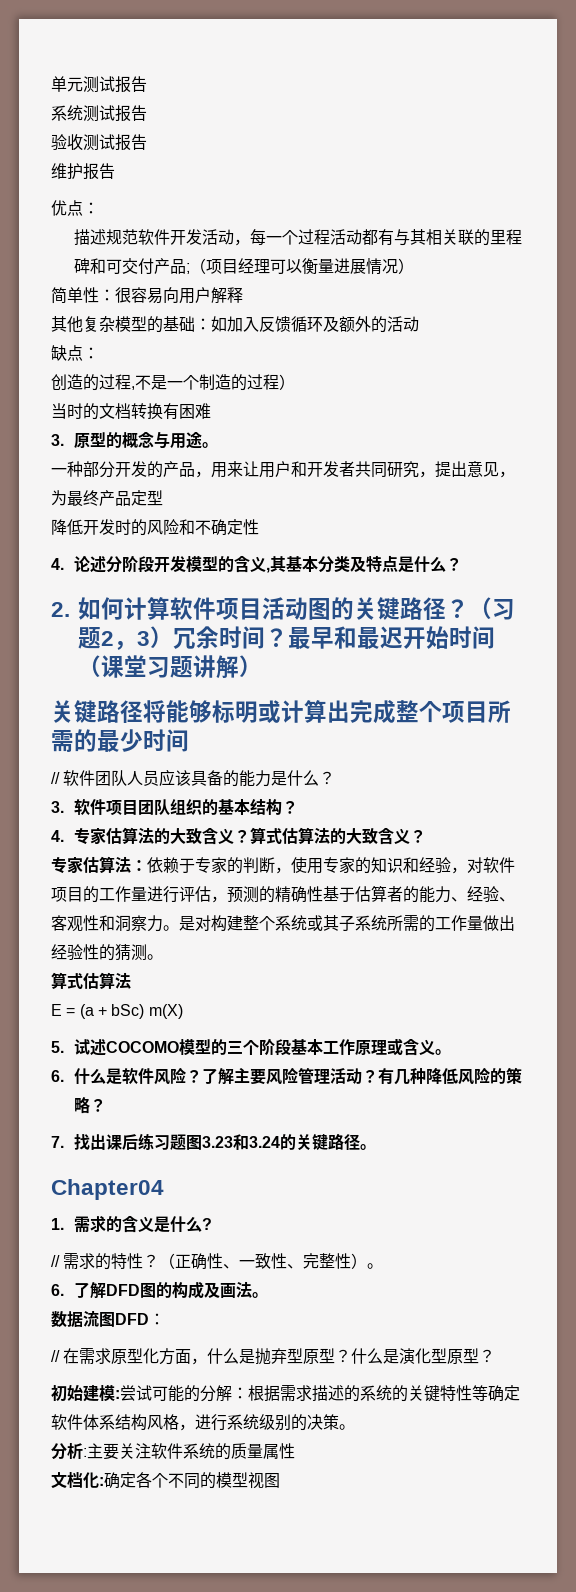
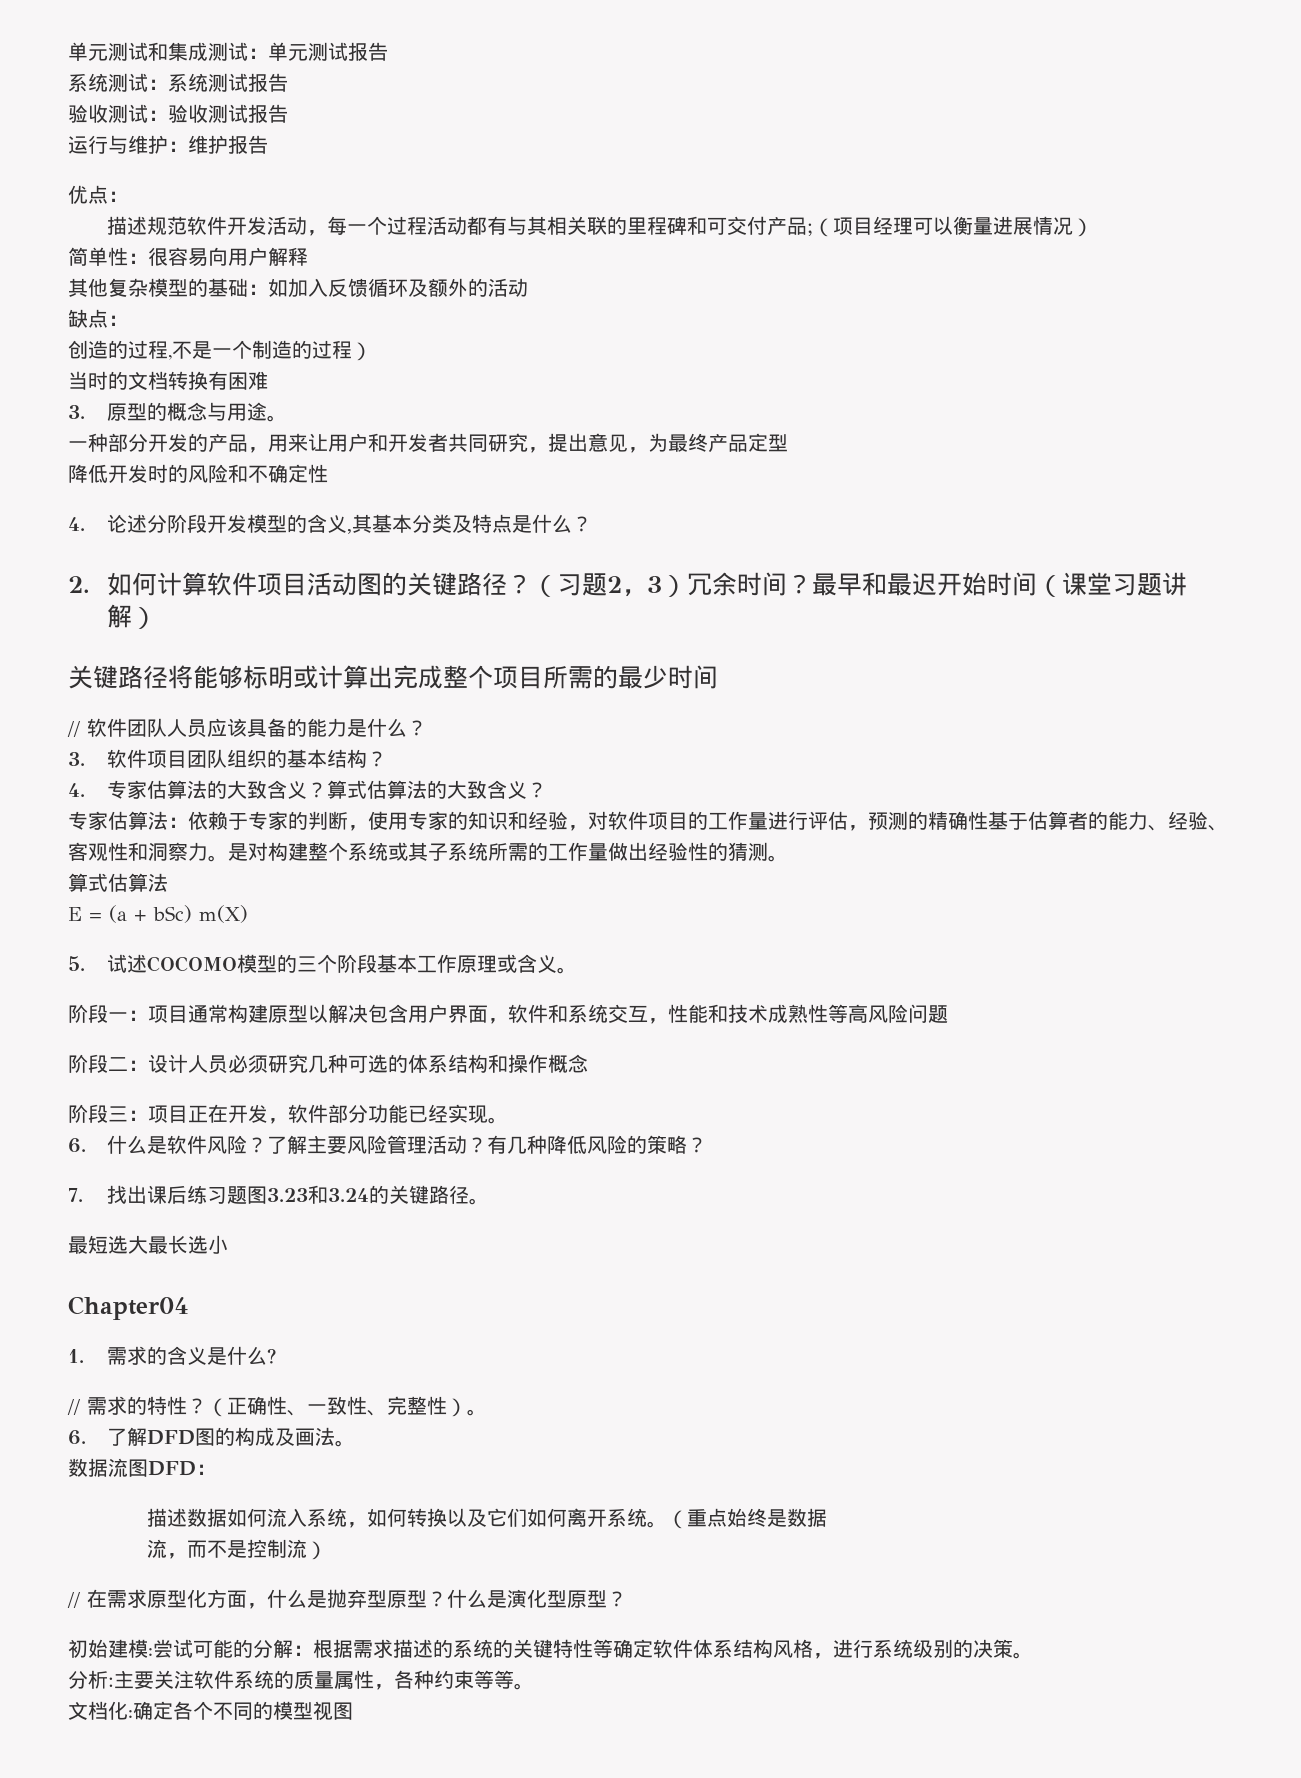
- 单元测试报告
+ 单元测试和集成测试：单元测试报告
- 系统测试报告
+ 系统测试：系统测试报告
- 验收测试报告
- 维护报告
+ 验收测试：验收测试报告
+ 运行与维护：维护报告
+ 阶段一：项目通常构建原型以解决包含用户界面，软件和系统交互，性能和技术成熟性等高风险问题
+ 阶段二：设计人员必须研究几种可选的体系结构和操作概念
+ 阶段三：项目正在开发，软件部分功能已经实现。
+ 最短选大最长选小
+ 描述数据如何流入系统，如何转换以及它们如何离开系统。（重点始终是数据
+ 流，而不是控制流）
- 分析:主要关注软件系统的质量属性
+ 分析:主要关注软件系统的质量属性，各种约束等等。

